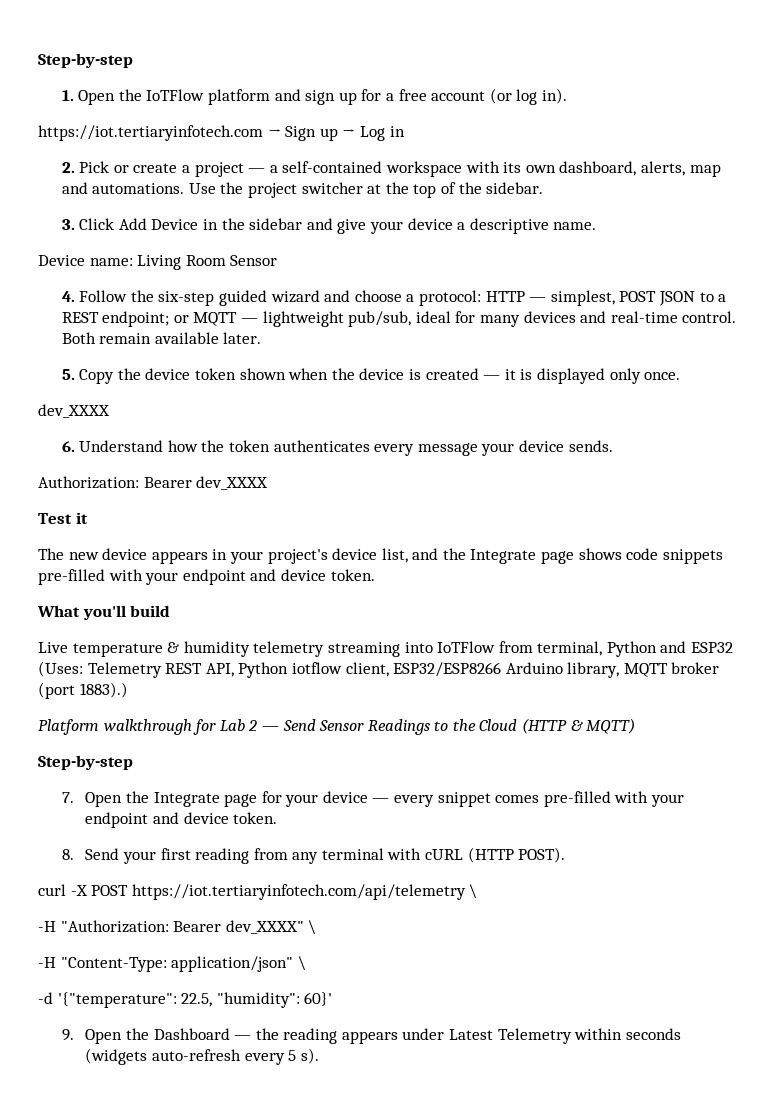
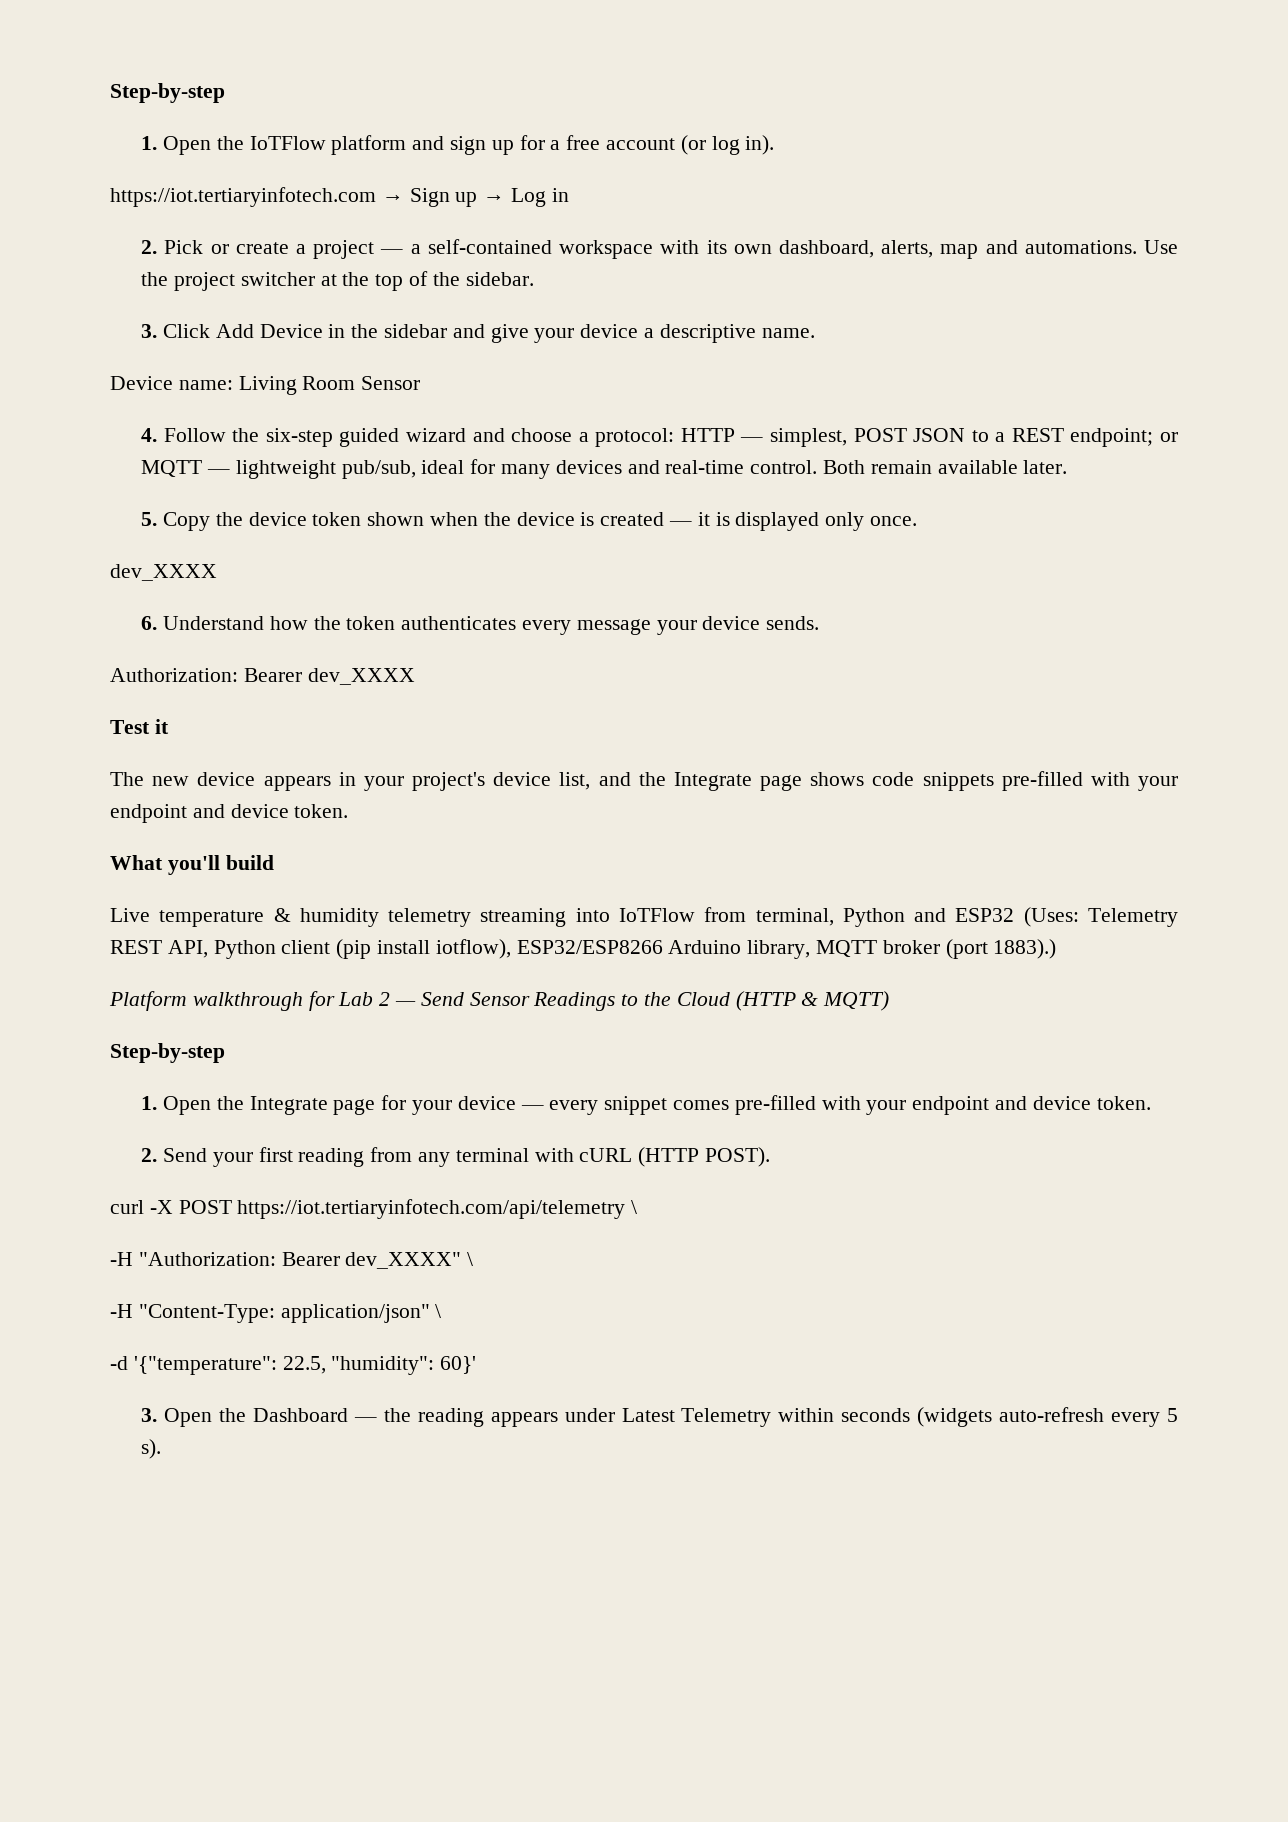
- Live temperature & humidity telemetry streaming into IoTFlow from terminal, Python and ESP32 (Uses: Telemetry REST API, Python iotflow client, ESP32/ESP8266 Arduino library, MQTT broker (port 1883).)
+ Live temperature & humidity telemetry streaming into IoTFlow from terminal, Python and ESP32 (Uses: Telemetry REST API, Python client (pip install iotflow), ESP32/ESP8266 Arduino library, MQTT broker (port 1883).)
- 7. Open the Integrate page for your device — every snippet comes pre-filled with your endpoint and device token.
+ 1. Open the Integrate page for your device — every snippet comes pre-filled with your endpoint and device token.
- 8. Send your first reading from any terminal with cURL (HTTP POST).
+ 2. Send your first reading from any terminal with cURL (HTTP POST).
- 9. Open the Dashboard — the reading appears under Latest Telemetry within seconds (widgets auto-refresh every 5 s).
+ 3. Open the Dashboard — the reading appears under Latest Telemetry within seconds (widgets auto-refresh every 5 s).

